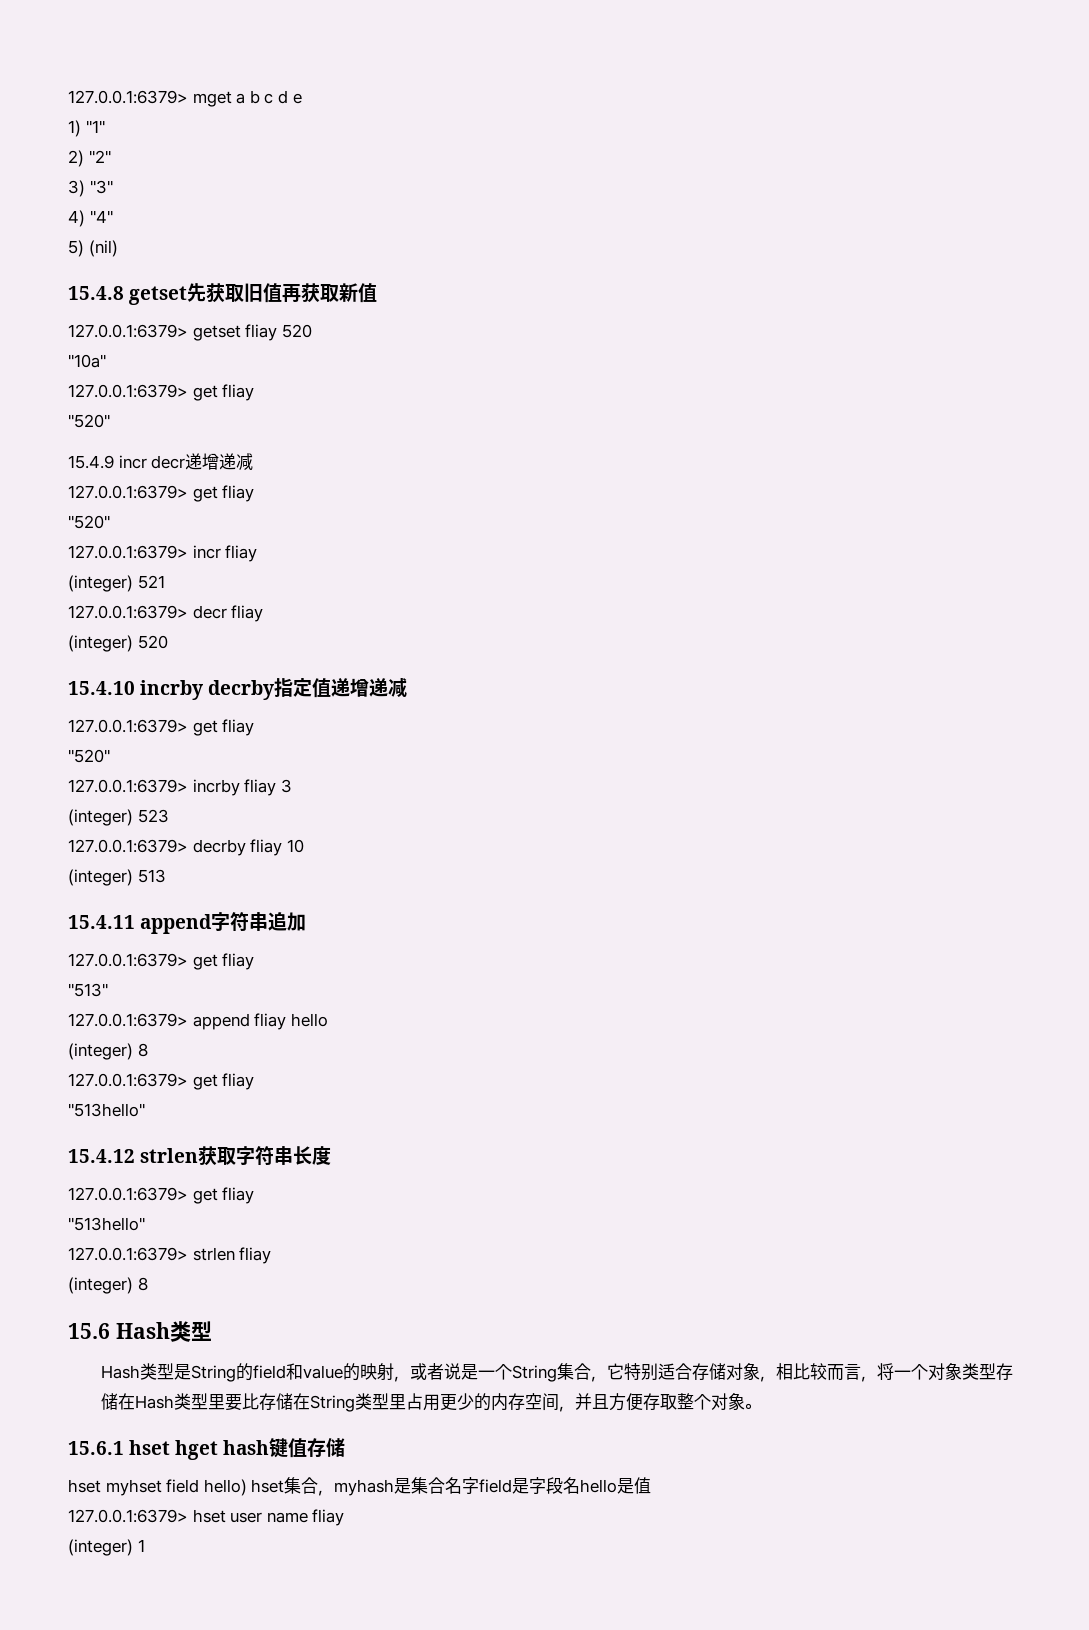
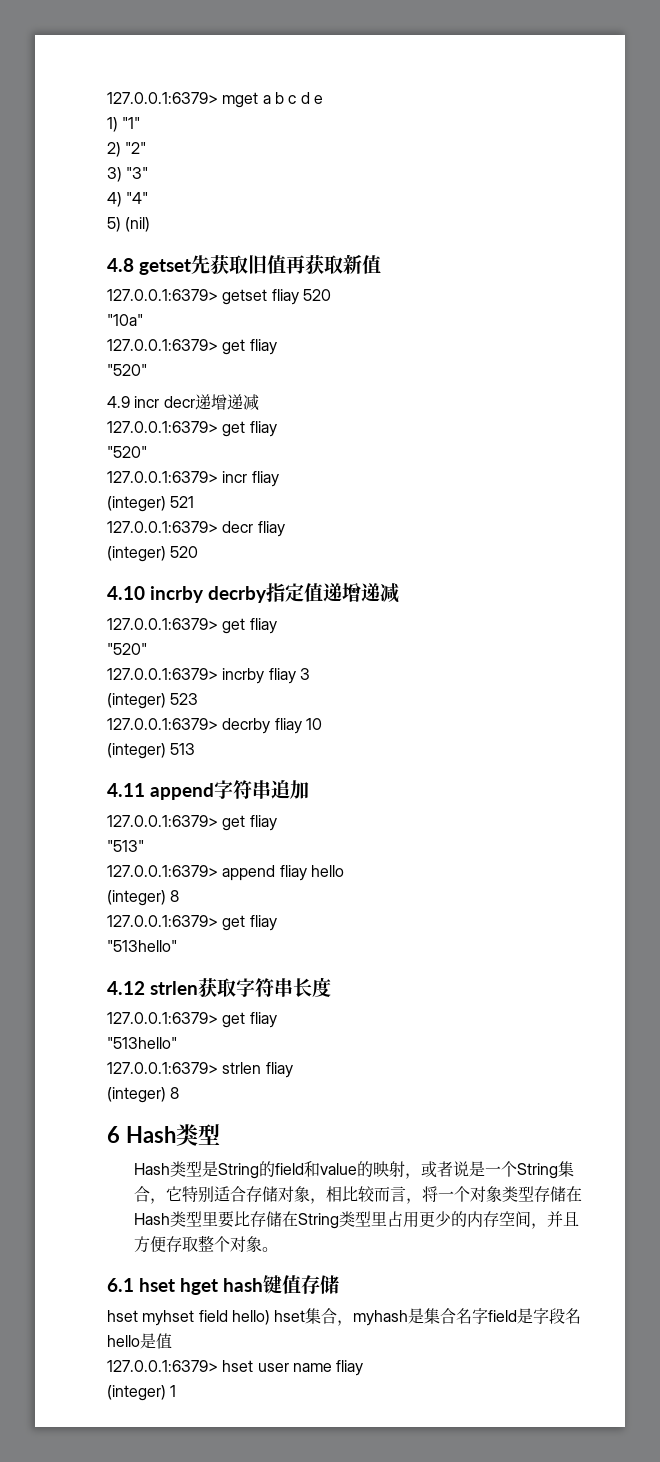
- 15.4.8 getset先获取旧值再获取新值
+ 4.8 getset先获取旧值再获取新值
- 15.4.9 incr decr递增递减
+ 4.9 incr decr递增递减
- 15.4.10 incrby decrby指定值递增递减
+ 4.10 incrby decrby指定值递增递减
- 15.4.11 append字符串追加
+ 4.11 append字符串追加
- 15.4.12 strlen获取字符串长度
+ 4.12 strlen获取字符串长度
- 15.6 Hash类型
+ 6 Hash类型
- 15.6.1 hset hget hash键值存储
+ 6.1 hset hget hash键值存储

